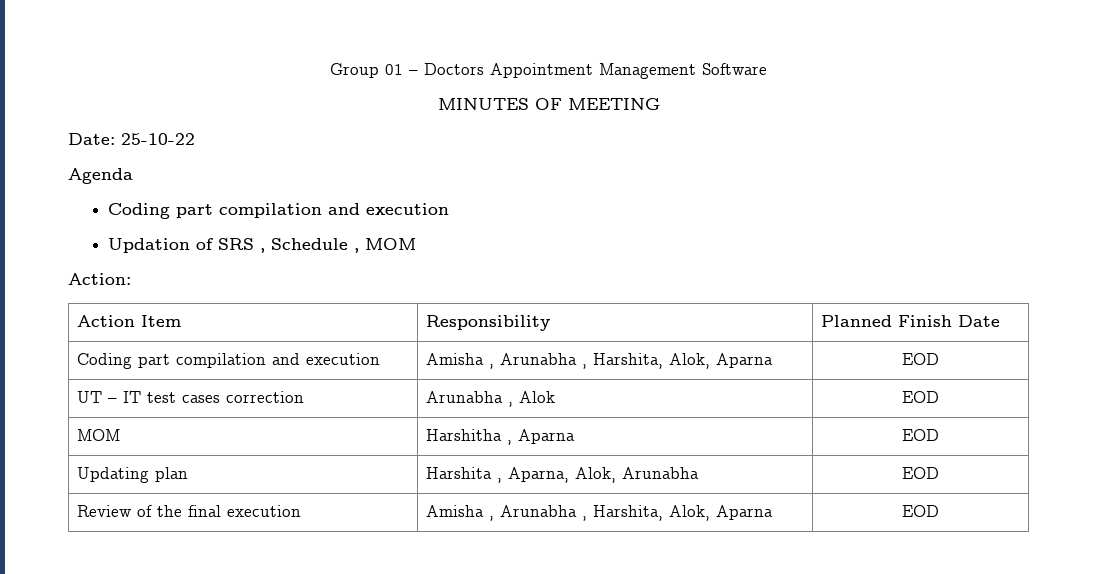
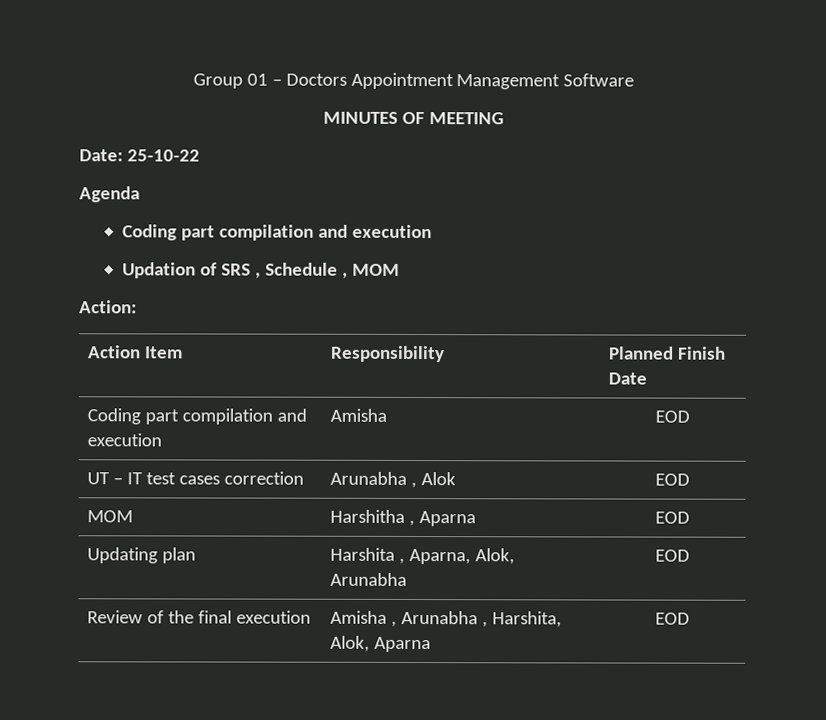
- Coding part compilation and execution | Amisha , Arunabha , Harshita, Alok, Aparna | EOD
+ Coding part compilation and execution | Amisha | EOD

